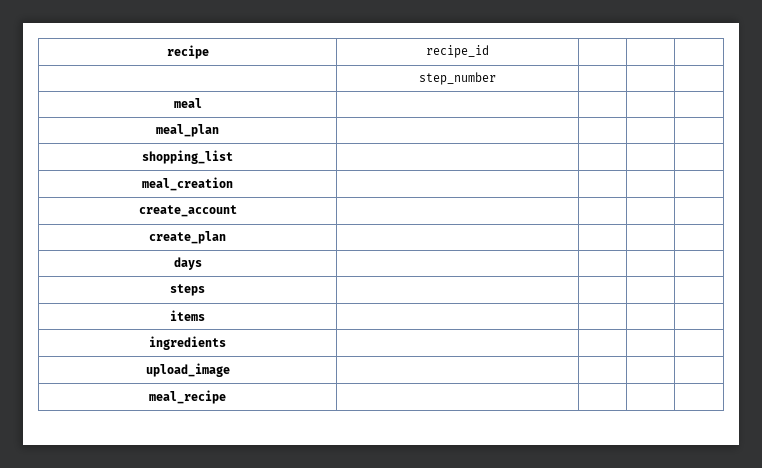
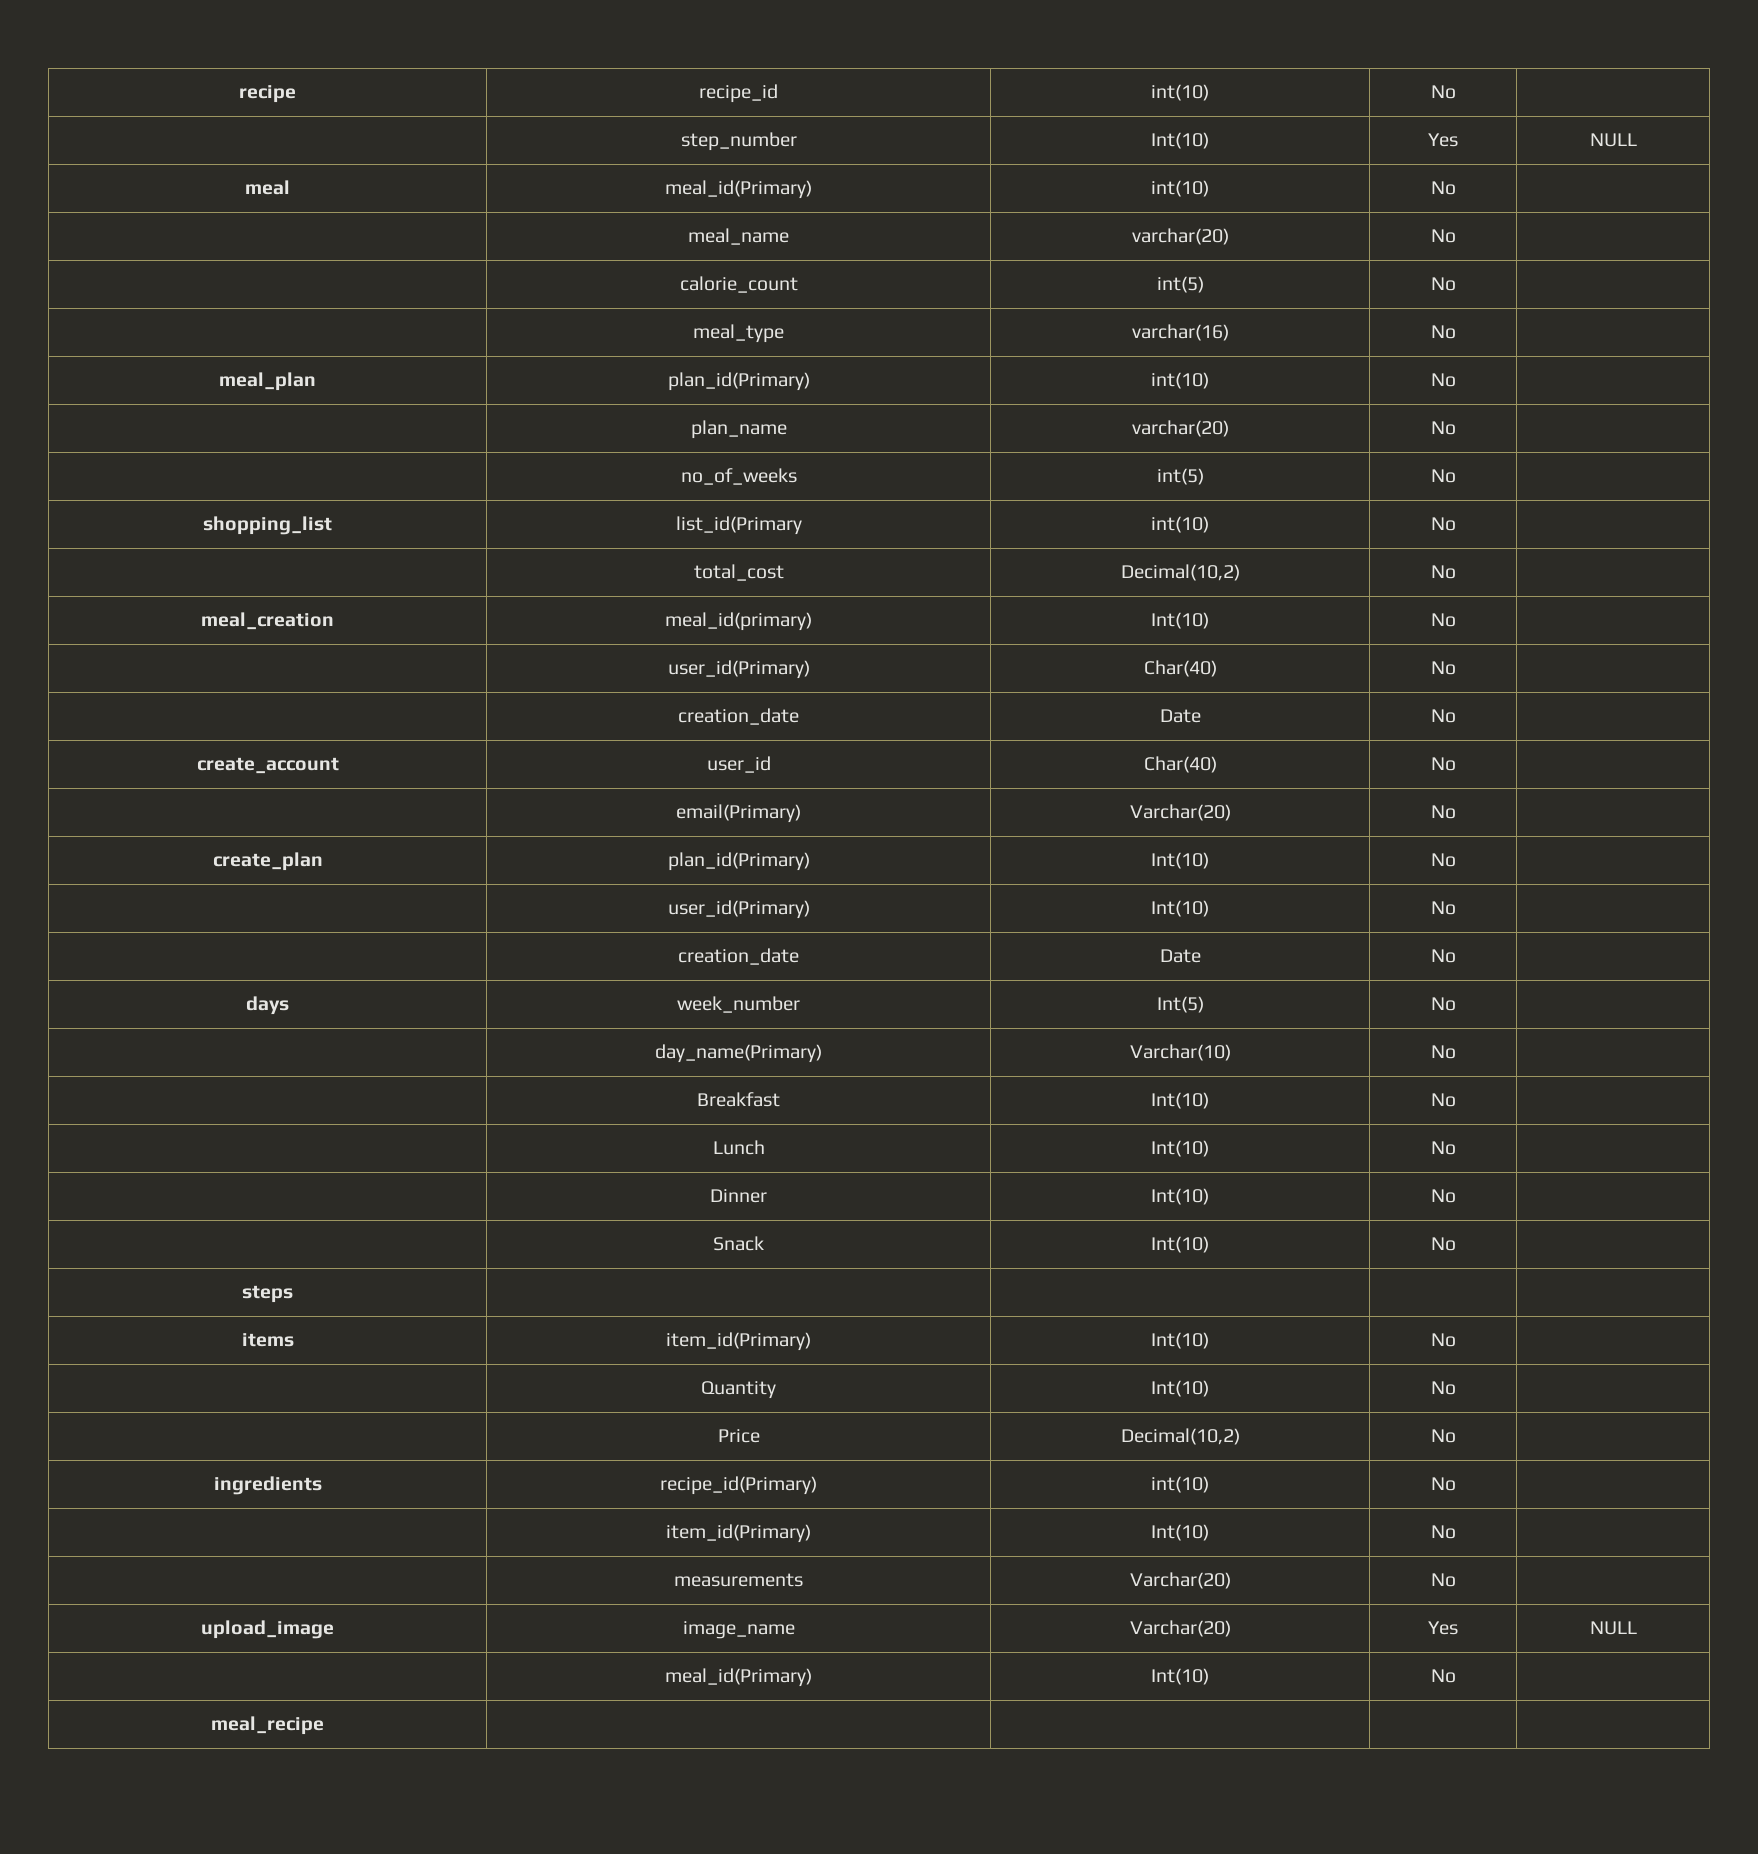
- recipe | recipe_id | | |
+ recipe | recipe_id | int(10) | No |
- | step_number | | |
- meal | | | |
- meal_plan | | | |
- shopping_list | | | |
- meal_creation | | | |
- create_account | | | |
- create_plan | | | |
- days | | | |
+ | step_number | Int(10) | Yes | NULL
+ meal | meal_id(Primary) | int(10) | No |
+ | meal_name | varchar(20) | No |
+ | calorie_count | int(5) | No |
+ | meal_type | varchar(16) | No |
+ meal_plan | plan_id(Primary) | int(10) | No |
+ | plan_name | varchar(20) | No |
+ | no_of_weeks | int(5) | No |
+ shopping_list | list_id(Primary | int(10) | No |
+ | total_cost | Decimal(10,2) | No |
+ meal_creation | meal_id(primary) | Int(10) | No |
+ | user_id(Primary) | Char(40) | No |
+ | creation_date | Date | No |
+ create_account | user_id | Char(40) | No |
+ | email(Primary) | Varchar(20) | No |
+ create_plan | plan_id(Primary) | Int(10) | No |
+ | user_id(Primary) | Int(10) | No |
+ | creation_date | Date | No |
+ days | week_number | Int(5) | No |
+ | day_name(Primary) | Varchar(10) | No |
+ | Breakfast | Int(10) | No |
+ | Lunch | Int(10) | No |
+ | Dinner | Int(10) | No |
+ | Snack | Int(10) | No |
  steps | | | |
- items | | | |
- ingredients | | | |
- upload_image | | | |
+ items | item_id(Primary) | Int(10) | No |
+ | Quantity | Int(10) | No |
+ | Price | Decimal(10,2) | No |
+ ingredients | recipe_id(Primary) | int(10) | No |
+ | item_id(Primary) | Int(10) | No |
+ | measurements | Varchar(20) | No |
+ upload_image | image_name | Varchar(20) | Yes | NULL
+ | meal_id(Primary) | Int(10) | No |

